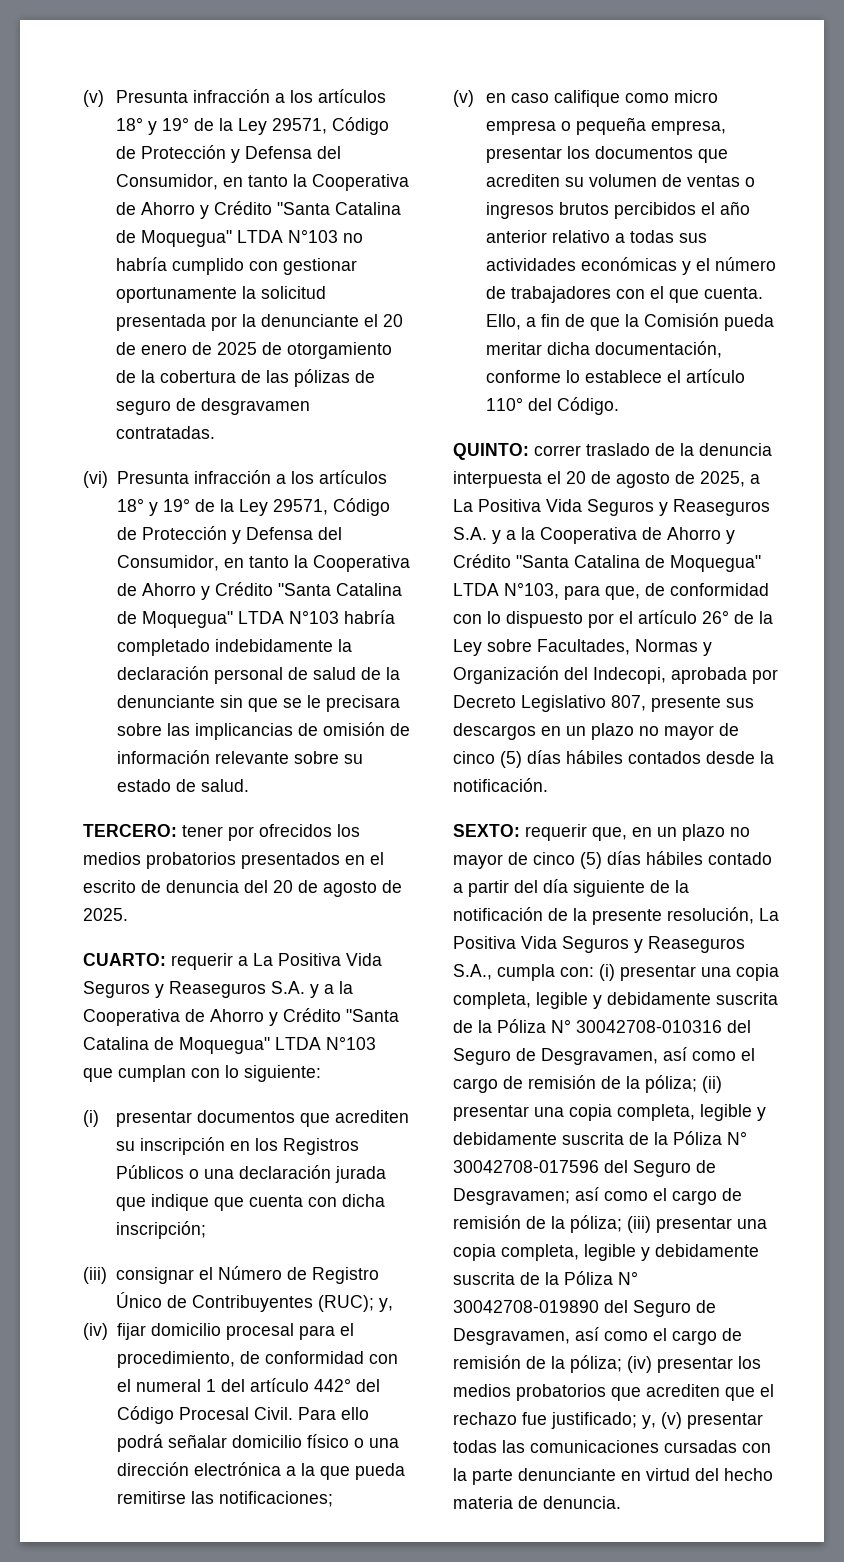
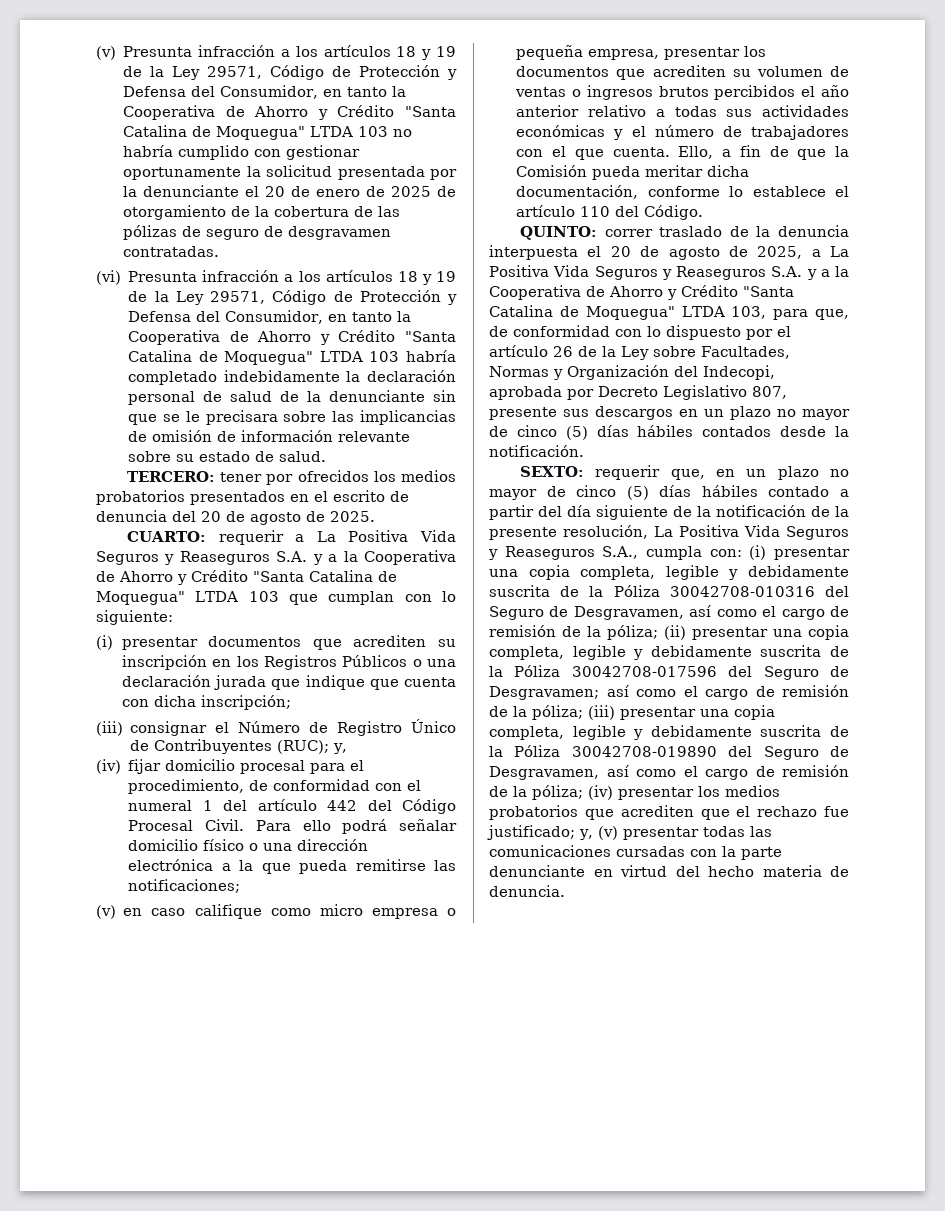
- (v) Presunta infracción a los artículos 18° y 19° de la Ley 29571, Código de Protección y Defensa del Consumidor, en tanto la Cooperativa de Ahorro y Crédito "Santa Catalina de Moquegua" LTDA N°103 no habría cumplido con gestionar oportunamente la solicitud presentada por la denunciante el 20 de enero de 2025 de otorgamiento de la cobertura de las pólizas de seguro de desgravamen contratadas.
+ (v) Presunta infracción a los artículos 18 y 19 de la Ley 29571, Código de Protección y Defensa del Consumidor, en tanto la Cooperativa de Ahorro y Crédito "Santa Catalina de Moquegua" LTDA 103 no habría cumplido con gestionar oportunamente la solicitud presentada por la denunciante el 20 de enero de 2025 de otorgamiento de la cobertura de las pólizas de seguro de desgravamen contratadas.
- (vi) Presunta infracción a los artículos 18° y 19° de la Ley 29571, Código de Protección y Defensa del Consumidor, en tanto la Cooperativa de Ahorro y Crédito "Santa Catalina de Moquegua" LTDA N°103 habría completado indebidamente la declaración personal de salud de la denunciante sin que se le precisara sobre las implicancias de omisión de información relevante sobre su estado de salud.
+ (vi) Presunta infracción a los artículos 18 y 19 de la Ley 29571, Código de Protección y Defensa del Consumidor, en tanto la Cooperativa de Ahorro y Crédito "Santa Catalina de Moquegua" LTDA 103 habría completado indebidamente la declaración personal de salud de la denunciante sin que se le precisara sobre las implicancias de omisión de información relevante sobre su estado de salud.
- CUARTO: requerir a La Positiva Vida Seguros y Reaseguros S.A. y a la Cooperativa de Ahorro y Crédito "Santa Catalina de Moquegua" LTDA N°103 que cumplan con lo siguiente:
+ CUARTO: requerir a La Positiva Vida Seguros y Reaseguros S.A. y a la Cooperativa de Ahorro y Crédito "Santa Catalina de Moquegua" LTDA 103 que cumplan con lo siguiente:
- (iv) fijar domicilio procesal para el procedimiento, de conformidad con el numeral 1 del artículo 442° del Código Procesal Civil.
+ (iv) fijar domicilio procesal para el procedimiento, de conformidad con el numeral 1 del artículo 442 del Código Procesal Civil.
- Ello, a fin de que la Comisión pueda meritar dicha documentación, conforme lo establece el artículo 110° del Código.
+ Ello, a fin de que la Comisión pueda meritar dicha documentación, conforme lo establece el artículo 110 del Código.
- correr traslado de la denuncia interpuesta el 20 de agosto de 2025, a La Positiva Vida Seguros y Reaseguros S.A. y a la Cooperativa de Ahorro y Crédito "Santa Catalina de Moquegua" LTDA N°103, para que, de conformidad con lo dispuesto por el artículo 26° de la Ley sobre Facultades, Normas y Organización del Indecopi, aprobada por Decreto Legislativo 807, presente sus descargos en un plazo no mayor de cinco (5) días hábiles contados desde la notificación.
+ correr traslado de la denuncia interpuesta el 20 de agosto de 2025, a La Positiva Vida Seguros y Reaseguros S.A. y a la Cooperativa de Ahorro y Crédito "Santa Catalina de Moquegua" LTDA 103, para que, de conformidad con lo dispuesto por el artículo 26 de la Ley sobre Facultades, Normas y Organización del Indecopi, aprobada por Decreto Legislativo 807, presente sus descargos en un plazo no mayor de cinco (5) días hábiles contados desde la notificación.
- (i) presentar una copia completa, legible y debidamente suscrita de la Póliza N° 30042708-010316 del Seguro de Desgravamen, así como el cargo de remisión de la póliza;
+ (i) presentar una copia completa, legible y debidamente suscrita de la Póliza 30042708-010316 del Seguro de Desgravamen, así como el cargo de remisión de la póliza;
- (ii) presentar una copia completa, legible y debidamente suscrita de la Póliza N° 30042708-017596 del Seguro de Desgravamen;
+ (ii) presentar una copia completa, legible y debidamente suscrita de la Póliza 30042708-017596 del Seguro de Desgravamen;
- (iii) presentar una copia completa, legible y debidamente suscrita de la Póliza N° 30042708-019890 del Seguro de Desgravamen, así como el cargo de remisión de la póliza;
+ (iii) presentar una copia completa, legible y debidamente suscrita de la Póliza 30042708-019890 del Seguro de Desgravamen, así como el cargo de remisión de la póliza;

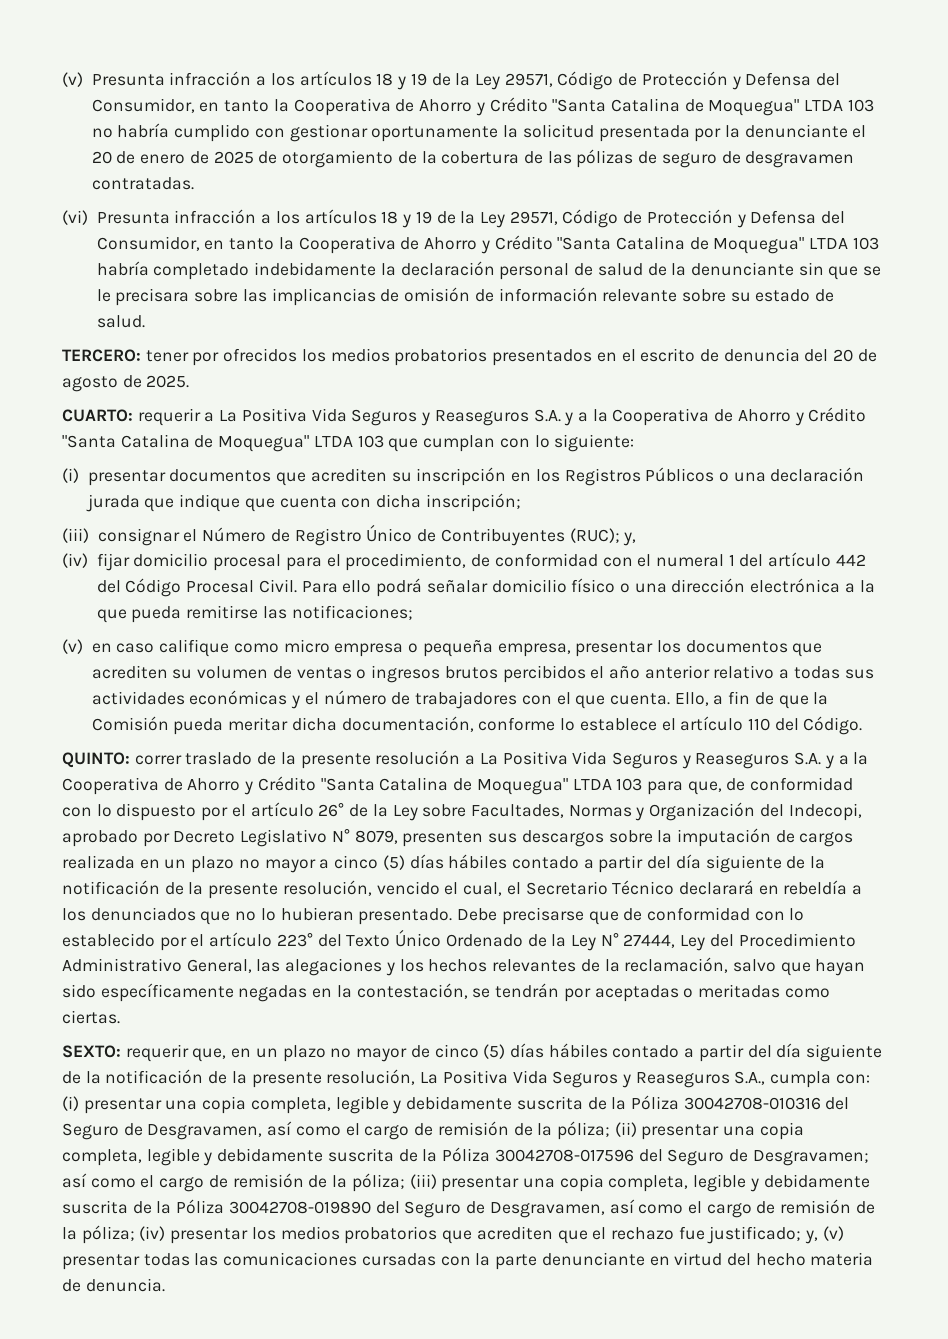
- QUINTO: correr traslado de la denuncia interpuesta el 20 de agosto de 2025, a La Positiva Vida Seguros y Reaseguros S.A. y a la Cooperativa de Ahorro y Crédito "Santa Catalina de Moquegua" LTDA 103, para que, de conformidad con lo dispuesto por el artículo 26 de la Ley sobre Facultades, Normas y Organización del Indecopi, aprobada por Decreto Legislativo 807, presente sus descargos en un plazo no mayor de cinco (5) días hábiles contados desde la notificación.
+ QUINTO: correr traslado de la presente resolución a La Positiva Vida Seguros y Reaseguros S.A. y a la Cooperativa de Ahorro y Crédito "Santa Catalina de Moquegua" LTDA 103 para que, de conformidad con lo dispuesto por el artículo 26° de la Ley sobre Facultades, Normas y Organización del Indecopi, aprobado por Decreto Legislativo N° 8079, presenten sus descargos sobre la imputación de cargos realizada en un plazo no mayor a cinco (5) días hábiles contado a partir del día siguiente de la notificación de la presente resolución, vencido el cual, el Secretario Técnico declarará en rebeldía a los denunciados que no lo hubieran presentado. Debe precisarse que de conformidad con lo establecido por el artículo 223° del Texto Único Ordenado de la Ley N° 27444, Ley del Procedimiento Administrativo General, las alegaciones y los hechos relevantes de la reclamación, salvo que hayan sido específicamente negadas en la contestación, se tendrán por aceptadas o meritadas como ciertas.

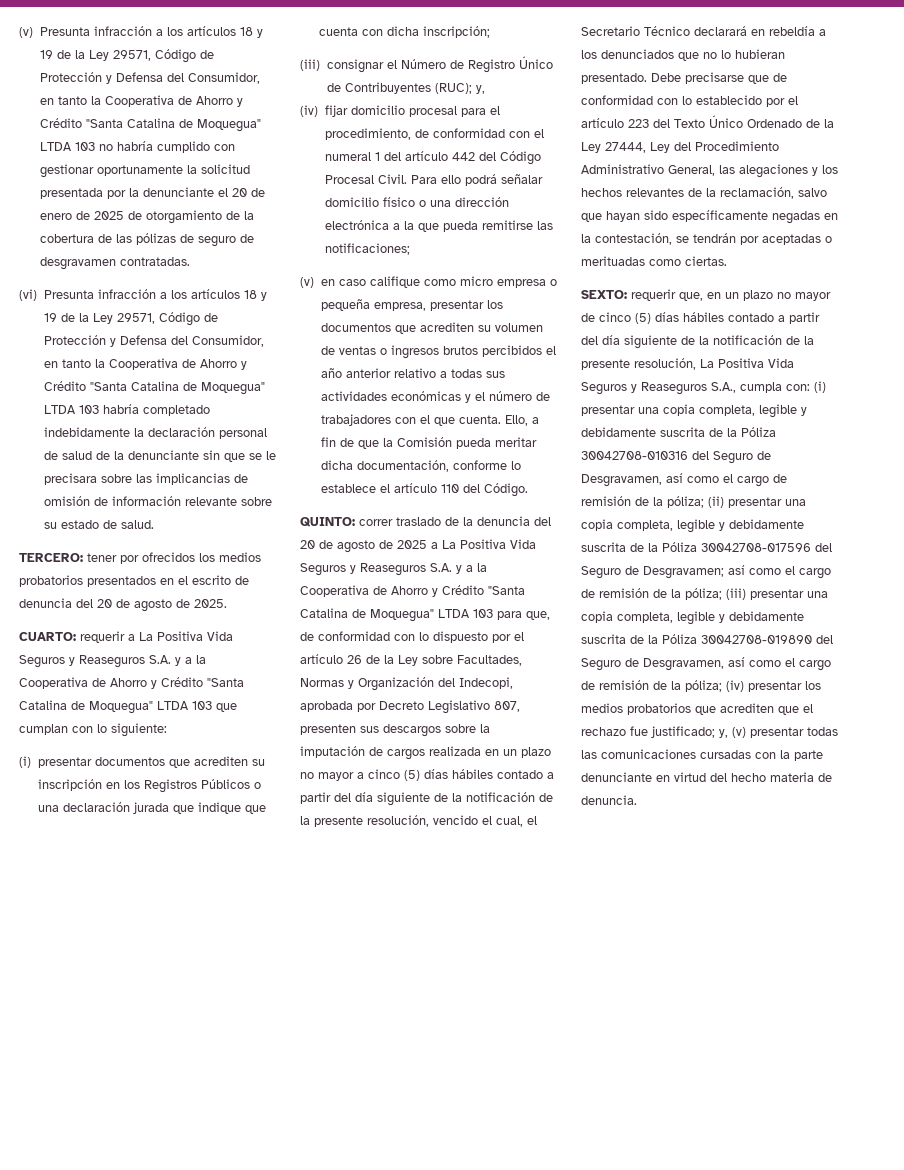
- correr traslado de la presente resolución a La Positiva Vida Seguros y Reaseguros S.A. y a la Cooperativa de Ahorro y Crédito "Santa Catalina de Moquegua" LTDA 103 para que, de conformidad con lo dispuesto por el artículo 26° de la Ley sobre Facultades, Normas y Organización del Indecopi, aprobado por Decreto Legislativo N° 8079, presenten sus descargos sobre la imputación de cargos realizada en un plazo no mayor a cinco (5) días hábiles contado a partir del día siguiente de la notificación de la presente resolución, vencido el cual, el Secretario Técnico declarará en rebeldía a los denunciados que no lo hubieran presentado.
+ correr traslado de la denuncia del 20 de agosto de 2025 a La Positiva Vida Seguros y Reaseguros S.A. y a la Cooperativa de Ahorro y Crédito "Santa Catalina de Moquegua" LTDA 103 para que, de conformidad con lo dispuesto por el artículo 26 de la Ley sobre Facultades, Normas y Organización del Indecopi, aprobada por Decreto Legislativo 807, presenten sus descargos sobre la imputación de cargos realizada en un plazo no mayor a cinco (5) días hábiles contado a partir del día siguiente de la notificación de la presente resolución, vencido el cual, el Secretario Técnico declarará en rebeldía a los denunciados que no lo hubieran presentado.
- Debe precisarse que de conformidad con lo establecido por el artículo 223° del Texto Único Ordenado de la Ley N° 27444, Ley del Procedimiento Administrativo General, las alegaciones y los hechos relevantes de la reclamación, salvo que hayan sido específicamente negadas en la contestación, se tendrán por aceptadas o meritadas como ciertas.
+ Debe precisarse que de conformidad con lo establecido por el artículo 223 del Texto Único Ordenado de la Ley 27444, Ley del Procedimiento Administrativo General, las alegaciones y los hechos relevantes de la reclamación, salvo que hayan sido específicamente negadas en la contestación, se tendrán por aceptadas o merituadas como ciertas.

